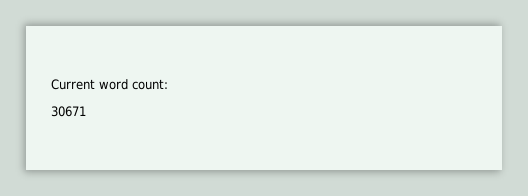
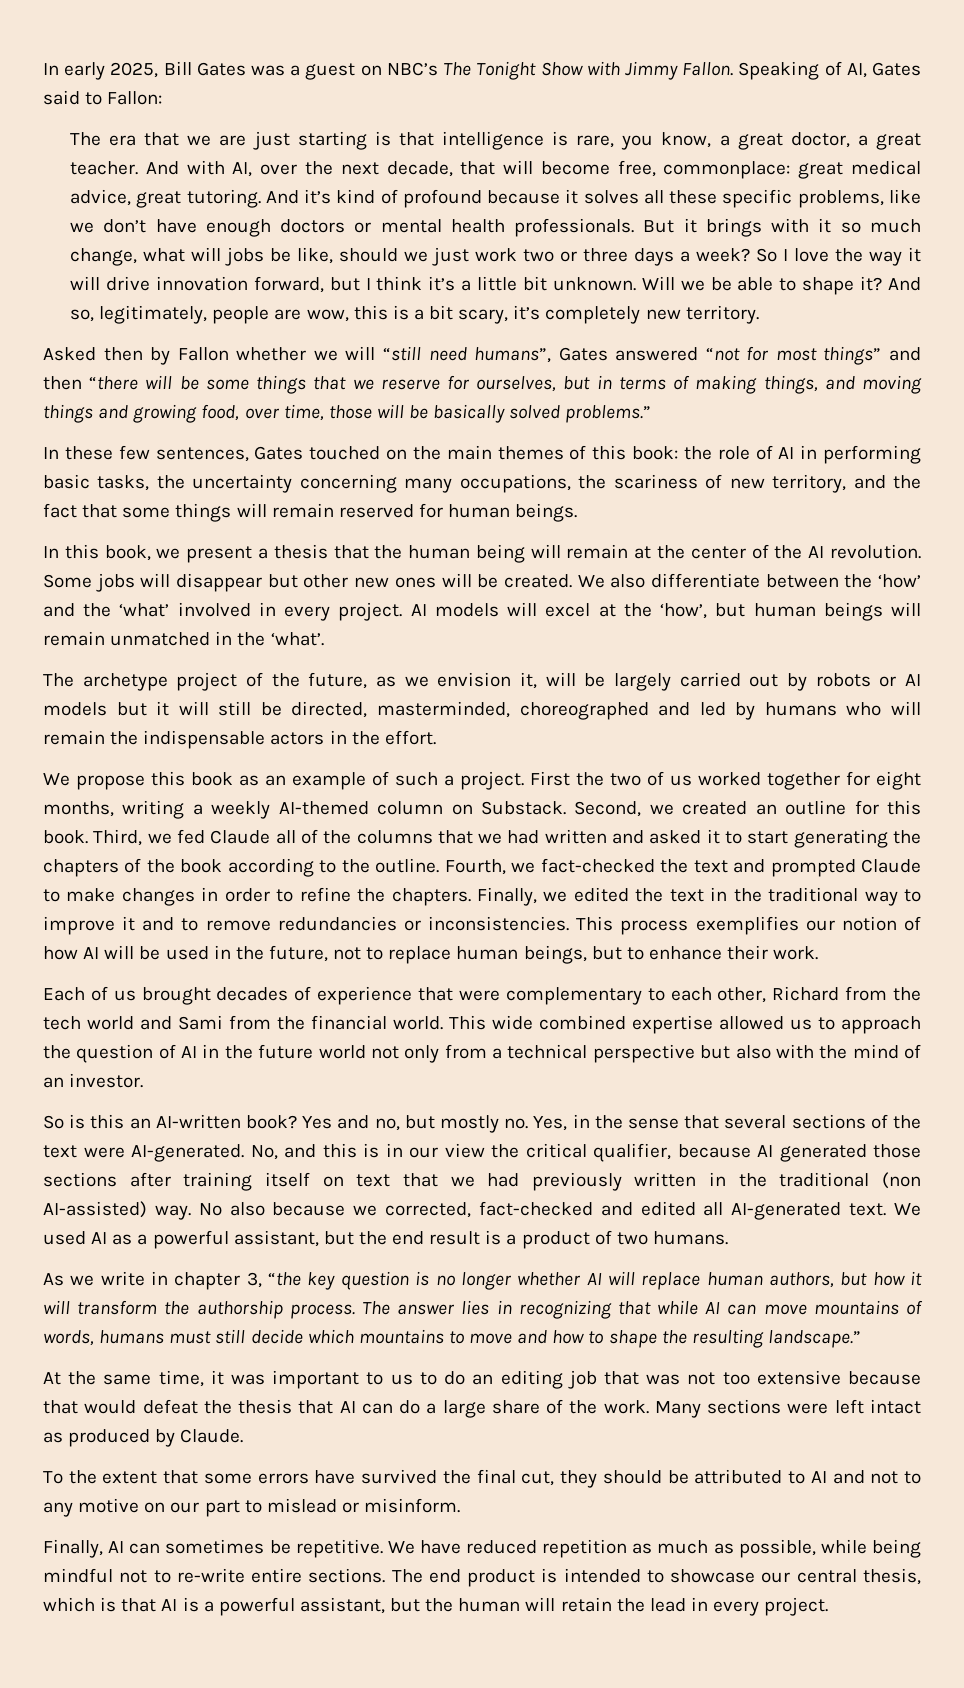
- Current word count:
- 30671
+ In early 2025, Bill Gates was a guest on NBC’s The Tonight Show with Jimmy Fallon. Speaking of AI, Gates said to Fallon:
+ The era that we are just starting is that intelligence is rare, you know, a great doctor, a great teacher. And with AI, over the next decade, that will become free, commonplace: great medical advice, great tutoring. And it’s kind of profound because it solves all these specific problems, like we don’t have enough doctors or mental health professionals. But it brings with it so much change, what will jobs be like, should we just work two or three days a week? So I love the way it will drive innovation forward, but I think it’s a little bit unknown. Will we be able to shape it? And so, legitimately, people are wow, this is a bit scary, it’s completely new territory.
+ Asked then by Fallon whether we will “still need humans”, Gates answered “not for most things” and then “there will be some things that we reserve for ourselves, but in terms of making things, and moving things and growing food, over time, those will be basically solved problems.”
+ In these few sentences, Gates touched on the main themes of this book: the role of AI in performing basic tasks, the uncertainty concerning many occupations, the scariness of new territory, and the fact that some things will remain reserved for human beings.
+ In this book, we present a thesis that the human being will remain at the center of the AI revolution. Some jobs will disappear but other new ones will be created. We also differentiate between the ‘how’ and the ‘what’ involved in every project. AI models will excel at the ‘how’, but human beings will remain unmatched in the ‘what’.
+ The archetype project of the future, as we envision it, will be largely carried out by robots or AI models but it will still be directed, masterminded, choreographed and led by humans who will remain the indispensable actors in the effort.
+ We propose this book as an example of such a project. First the two of us worked together for eight months, writing a weekly AI-themed column on Substack. Second, we created an outline for this book. Third, we fed Claude all of the columns that we had written and asked it to start generating the chapters of the book according to the outline. Fourth, we fact-checked the text and prompted Claude to make changes in order to refine the chapters. Finally, we edited the text in the traditional way to improve it and to remove redundancies or inconsistencies. This process exemplifies our notion of how AI will be used in the future, not to replace human beings, but to enhance their work.
+ Each of us brought decades of experience that were complementary to each other, Richard from the tech world and Sami from the financial world. This wide combined expertise allowed us to approach the question of AI in the future world not only from a technical perspective but also with the mind of an investor.
+ So is this an AI-written book? Yes and no, but mostly no. Yes, in the sense that several sections of the text were AI-generated. No, and this is in our view the critical qualifier, because AI generated those sections after training itself on text that we had previously written in the traditional (non AI-assisted) way. No also because we corrected, fact-checked and edited all AI-generated text. We used AI as a powerful assistant, but the end result is a product of two humans.
+ As we write in chapter 3, “the key question is no longer whether AI will replace human authors, but how it will transform the authorship process. The answer lies in recognizing that while AI can move mountains of words, humans must still decide which mountains to move and how to shape the resulting landscape.”
+ At the same time, it was important to us to do an editing job that was not too extensive because that would defeat the thesis that AI can do a large share of the work. Many sections were left intact as produced by Claude.
+ To the extent that some errors have survived the final cut, they should be attributed to AI and not to any motive on our part to mislead or misinform.
+ Finally, AI can sometimes be repetitive. We have reduced repetition as much as possible, while being mindful not to re-write entire sections. The end product is intended to showcase our central thesis, which is that AI is a powerful assistant, but the human will retain the lead in every project.

